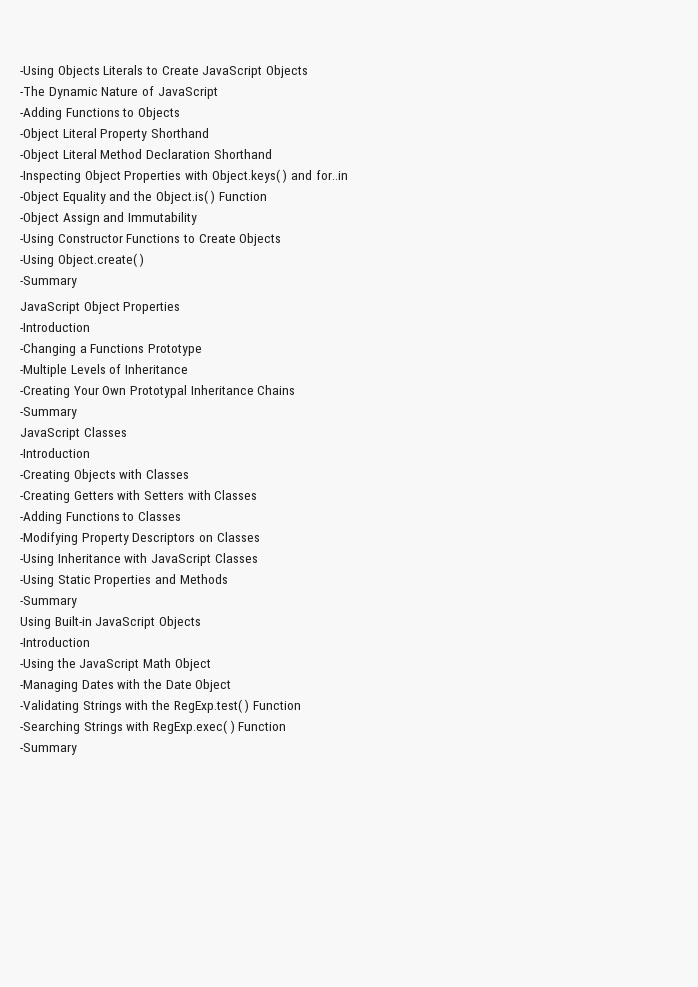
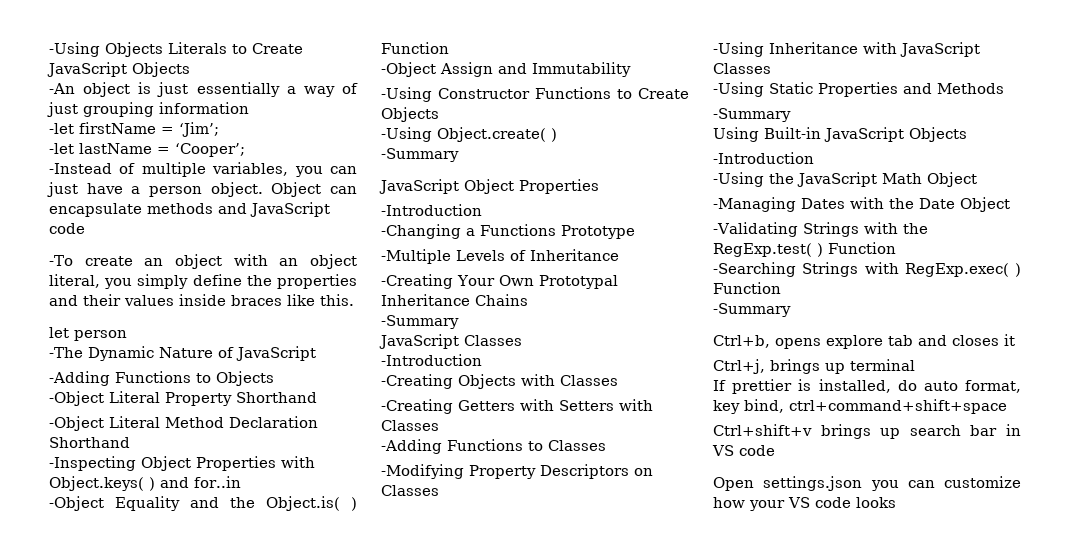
+ -An object is just essentially a way of just grouping information
+ -let firstName = ‘Jim’;
+ -let lastName = ‘Cooper’;
+ -Instead of multiple variables, you can just have a person object. Object can encapsulate methods and JavaScript code
+ -To create an object with an object literal, you simply define the properties and their values inside braces like this.
+ let person
+ Ctrl+b, opens explore tab and closes it
+ Ctrl+j, brings up terminal
+ If prettier is installed, do auto format, key bind, ctrl+command+shift+space
+ Ctrl+shift+v brings up search bar in VS code
+ Open settings.json you can customize how your VS code looks

